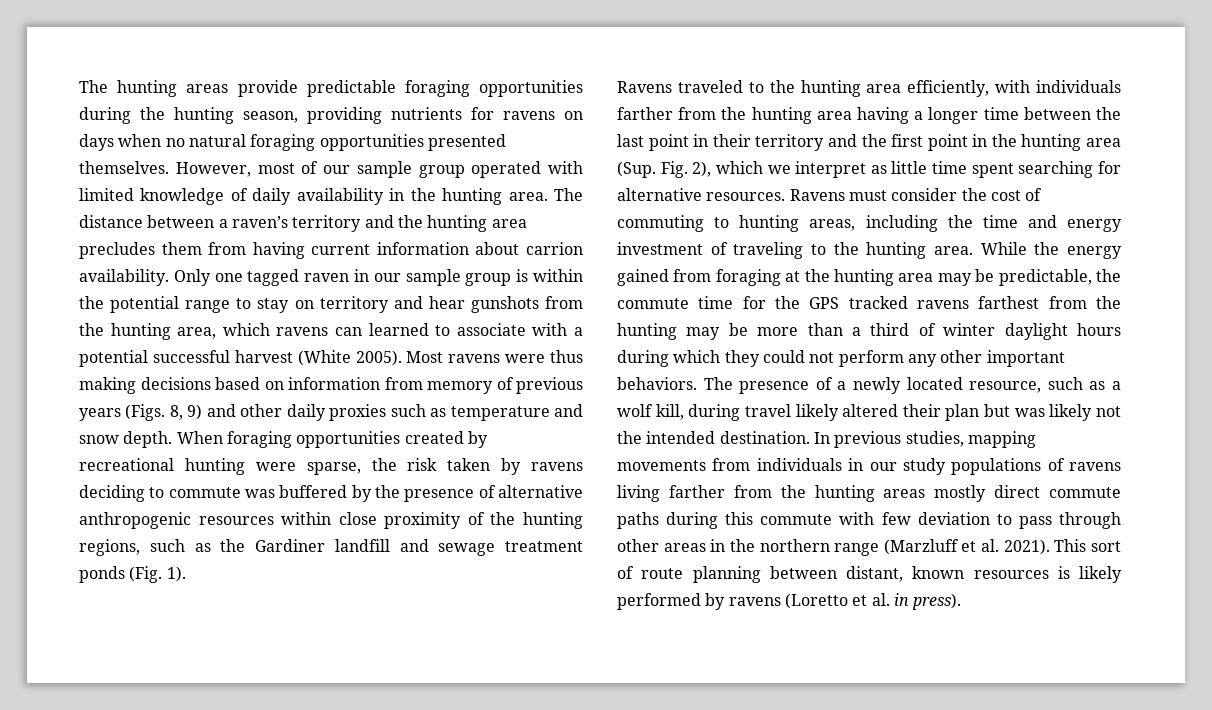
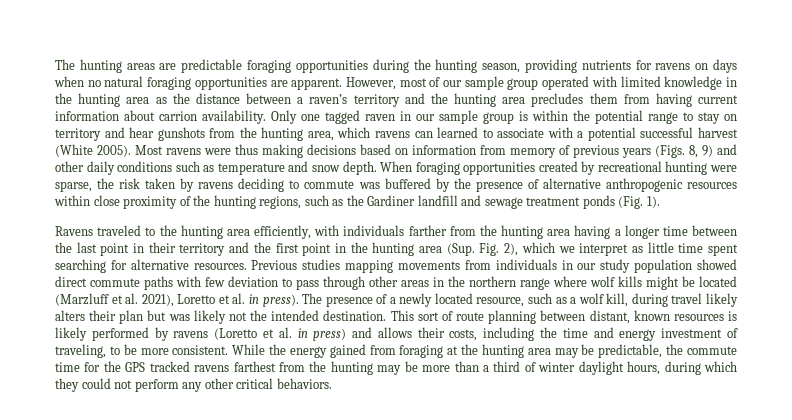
- The hunting areas provide predictable foraging opportunities during the hunting season, providing nutrients for ravens on days when no natural foraging opportunities presented themselves.
+ The hunting areas are predictable foraging opportunities during the hunting season, providing nutrients for ravens on days when no natural foraging opportunities are apparent.
- However, most of our sample group operated with limited knowledge of daily availability in the hunting area. The distance between a raven’s territory and the hunting area precludes them from having current information about carrion availability.
+ However, most of our sample group operated with limited knowledge in the hunting area as the distance between a raven’s territory and the hunting area precludes them from having current information about carrion availability.
- Most ravens were thus making decisions based on information from memory of previous years (Figs. 8, 9) and other daily proxies such as temperature and snow depth.
+ Most ravens were thus making decisions based on information from memory of previous years (Figs. 8, 9) and other daily conditions such as temperature and snow depth.
- Ravens must consider the cost of commuting to hunting areas, including the time and energy investment of traveling to the hunting area.
+ Previous studies mapping movements from individuals in our study population showed direct commute paths with few deviation to pass through other areas in the northern range where wolf kills might be located (Marzluff et al. 2021), Loretto et al. in press). The presence of a newly located resource, such as a wolf kill, during travel likely alters their plan but was likely not the intended destination. This sort of route planning between distant, known resources is likely performed by ravens (Loretto et al. in press) and allows their costs, including the time and energy investment of traveling, to be more consistent.
- While the energy gained from foraging at the hunting area may be predictable, the commute time for the GPS tracked ravens farthest from the hunting may be more than a third of winter daylight hours during which they could not perform any other important behaviors. The presence of a newly located resource, such as a wolf kill, during travel likely altered their plan but was likely not the intended destination. In previous studies, mapping movements from individuals in our study populations of ravens living farther from the hunting areas mostly direct commute paths during this commute with few deviation to pass through other areas in the northern range (Marzluff et al. 2021). This sort of route planning between distant, known resources is likely performed by ravens (Loretto et al. in press).
+ While the energy gained from foraging at the hunting area may be predictable, the commute time for the GPS tracked ravens farthest from the hunting may be more than a third of winter daylight hours, during which they could not perform any other critical behaviors.

